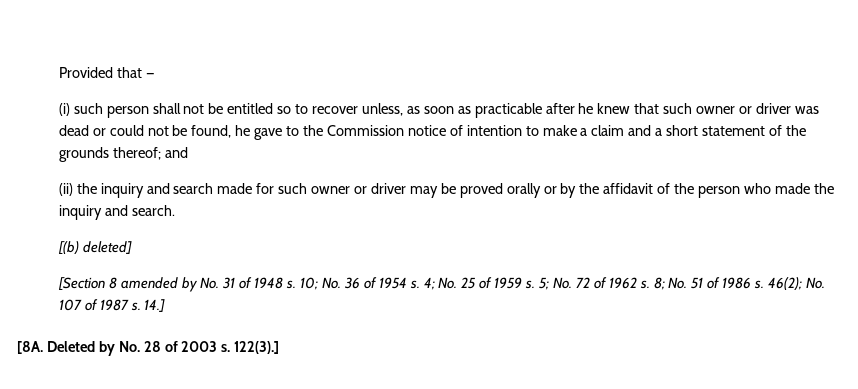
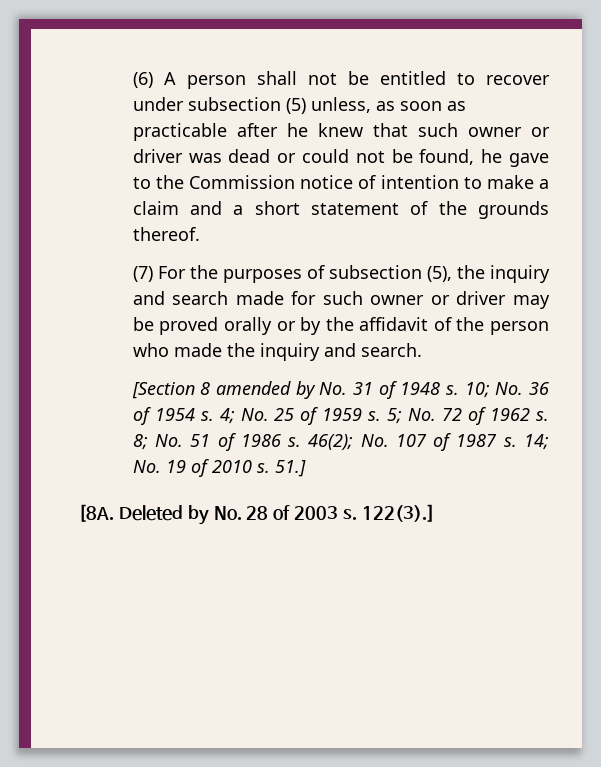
- Provided that —
- (i) such person shall not be entitled so to recover unless, as soon as practicable after he knew that such owner or driver was dead or could not be found, he gave to the Commission notice of intention to make a claim and a short statement of the grounds thereof; and
- (ii) the inquiry and search made for such owner or driver may be proved orally or by the affidavit of the person who made the inquiry and search.
+ (6) A person shall not be entitled to recover under subsection (5) unless, as soon as practicable after he knew that such owner or driver was dead or could not be found, he gave to the Commission notice of intention to make a claim and a short statement of the grounds thereof.
+ (7) For the purposes of subsection (5), the inquiry and search made for such owner or driver may be proved orally or by the affidavit of the person who made the inquiry and search.
- [(b) deleted]
- 14.]
+ 14; No. 19 of 2010 s. 51.]

